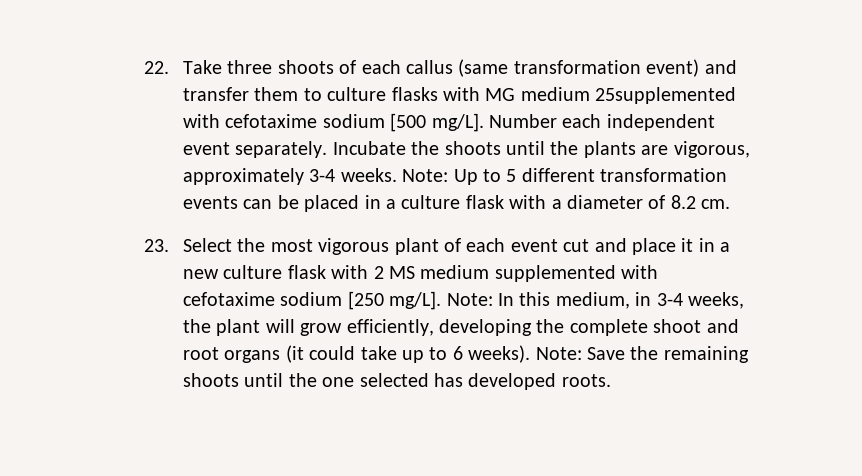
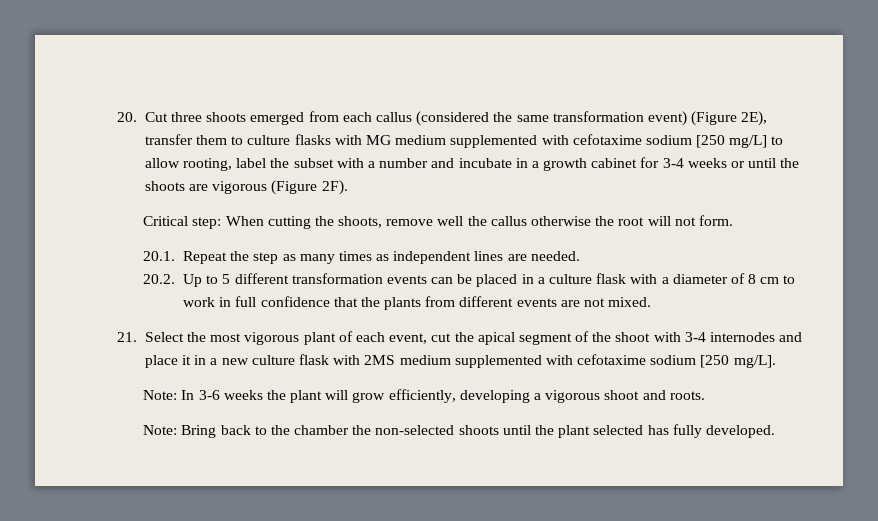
- 22. Take three shoots of each callus (same transformation event) and transfer them to culture flasks with MG medium 25supplemented with cefotaxime sodium [500 mg/L]. Number each independent event separately. Incubate the shoots until the plants are vigorous, approximately 3-4 weeks. Note: Up to 5 different transformation events can be placed in a culture flask with a diameter of 8.2 cm.
- 23. Select the most vigorous plant of each event cut and place it in a new culture flask with 2 MS medium supplemented with cefotaxime sodium [250 mg/L]. Note: In this medium, in 3-4 weeks, the plant will grow efficiently, developing the complete shoot and root organs (it could take up to 6 weeks). Note: Save the remaining shoots until the one selected has developed roots.
+ 20. Cut three shoots emerged from each callus (considered the same transformation event) (Figure 2E), transfer them to culture flasks with MG medium supplemented with cefotaxime sodium [250 mg/L] to allow rooting, label the subset with a number and incubate in a growth cabinet for 3-4 weeks or until the shoots are vigorous (Figure 2F).
+ Critical step: When cutting the shoots, remove well the callus otherwise the root will not form.
+ 20.1. Repeat the step as many times as independent lines are needed.
+ 20.2. Up to 5 different transformation events can be placed in a culture flask with a diameter of 8 cm to work in full confidence that the plants from different events are not mixed.
+ 21. Select the most vigorous plant of each event, cut the apical segment of the shoot with 3-4 internodes and place it in a new culture flask with 2MS medium supplemented with cefotaxime sodium [250 mg/L].
+ Note: In 3-6 weeks the plant will grow efficiently, developing a vigorous shoot and roots.
+ Note: Bring back to the chamber the non-selected shoots until the plant selected has fully developed.

